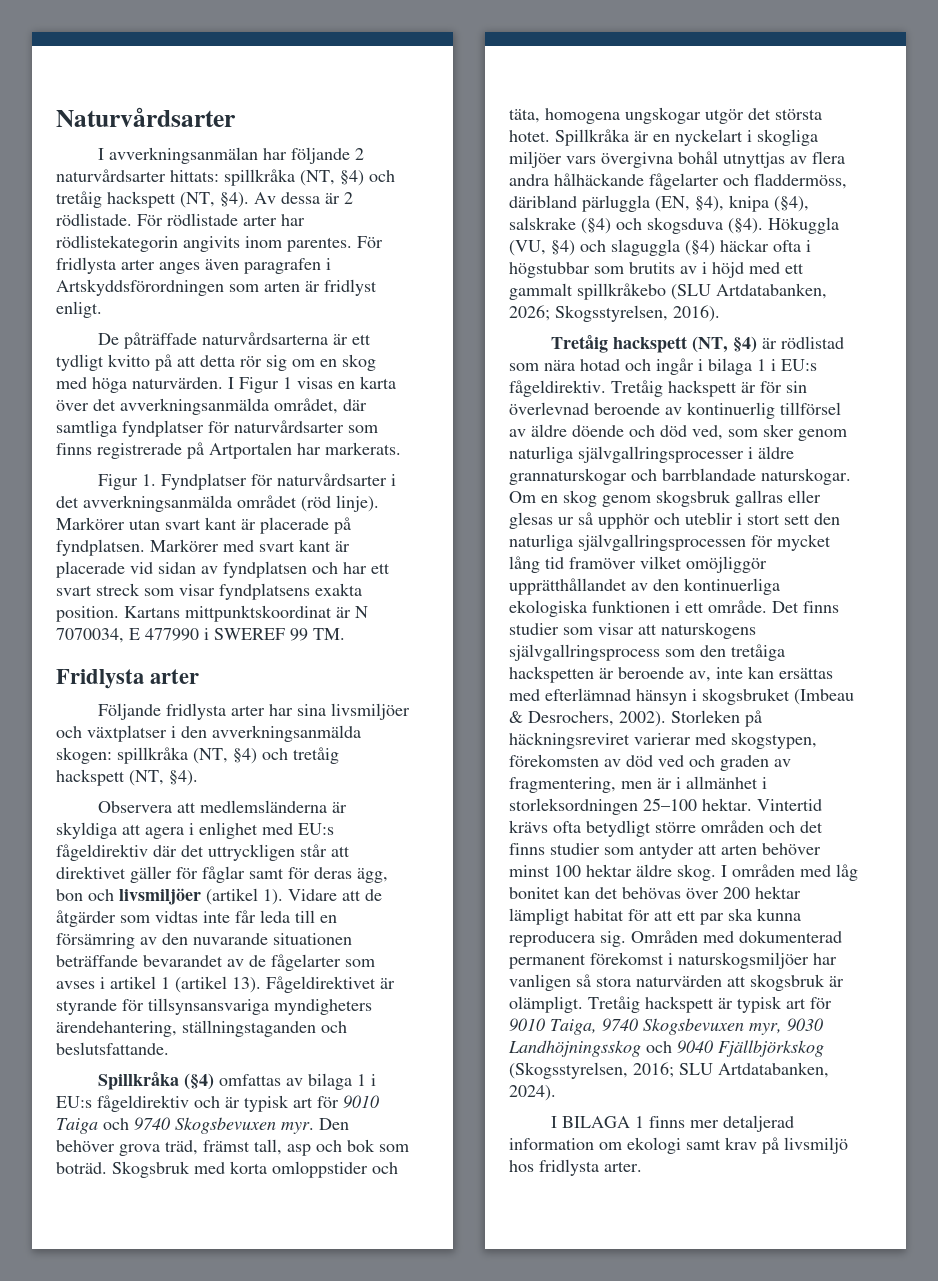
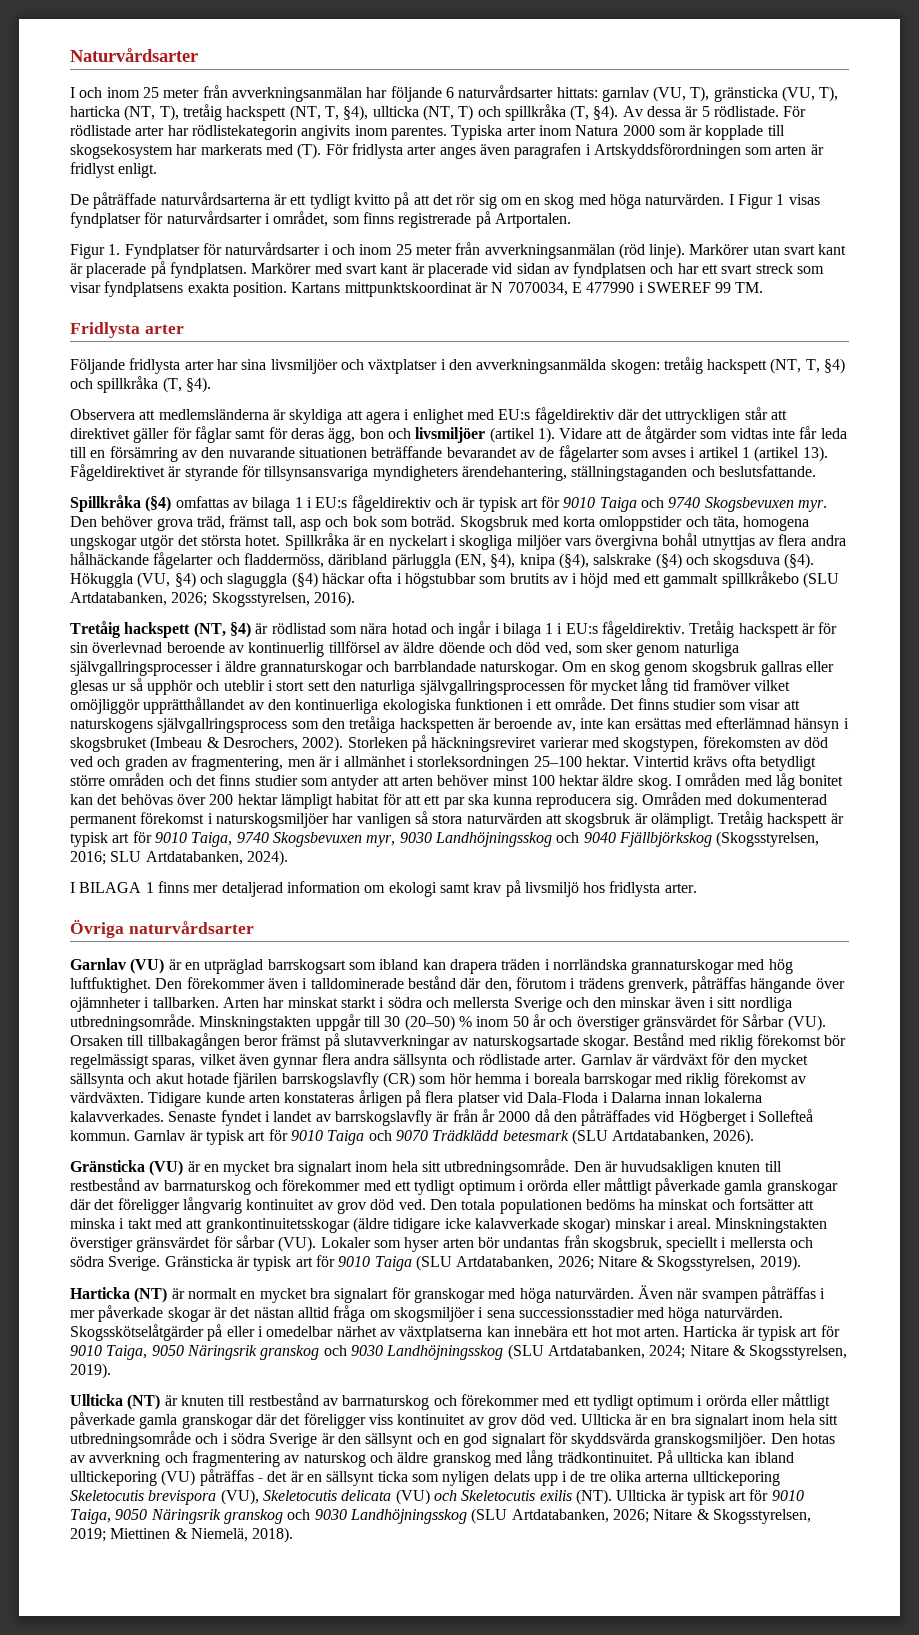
- I avverkningsanmälan har följande 2 naturvårdsarter hittats: spillkråka (NT, §4) och tretåig hackspett (NT, §4).
+ I och inom 25 meter från avverkningsanmälan har följande 6 naturvårdsarter hittats: garnlav (VU, T), gränsticka (VU, T), harticka (NT, T), tretåig hackspett (NT, T, §4), ullticka (NT, T) och spillkråka (T, §4).
- Av dessa är 2 rödlistade.
+ Av dessa är 5 rödlistade.
- För fridlysta arter anges även paragrafen i Artskyddsförordningen som arten är fridlyst enligt.
+ Typiska arter inom Natura 2000 som är kopplade till skogsekosystem har markerats med (T). För fridlysta arter anges även paragrafen i Artskyddsförordningen som arten är fridlyst enligt.
- De påträffade naturvårdsarterna är ett tydligt kvitto på att detta rör sig om en skog med höga naturvärden.
+ De påträffade naturvårdsarterna är ett tydligt kvitto på att det rör sig om en skog med höga naturvärden.
- I Figur 1 visas en karta över det avverkningsanmälda området, där samtliga fyndplatser för naturvårdsarter som finns registrerade på Artportalen har markerats.
+ I Figur 1 visas fyndplatser för naturvårdsarter i området, som finns registrerade på Artportalen.
- Figur 1. Fyndplatser för naturvårdsarter i det avverkningsanmälda området (röd linje).
+ Figur 1. Fyndplatser för naturvårdsarter i och inom 25 meter från avverkningsanmälan (röd linje).
- Följande fridlysta arter har sina livsmiljöer och växtplatser i den avverkningsanmälda skogen: spillkråka (NT, §4) och tretåig hackspett (NT, §4).
+ Följande fridlysta arter har sina livsmiljöer och växtplatser i den avverkningsanmälda skogen: tretåig hackspett (NT, T, §4) och spillkråka (T, §4).
+ Övriga naturvårdsarter
+ Garnlav (VU) är en utpräglad barrskogsart som ibland kan drapera träden i norrländska grannaturskogar med hög luftfuktighet. Den förekommer även i talldominerade bestånd där den, förutom i trädens grenverk, påträffas hängande över ojämnheter i tallbarken. Arten har minskat starkt i södra och mellersta Sverige och den minskar även i sitt nordliga utbredningsområde. Minskningstakten uppgår till 30 (20–50) % inom 50 år och överstiger gränsvärdet för Sårbar (VU). Orsaken till tillbakagången beror främst på slutavverkningar av naturskogsartade skogar. Bestånd med riklig förekomst bör regelmässigt sparas, vilket även gynnar flera andra sällsynta och rödlistade arter. Garnlav är värdväxt för den mycket sällsynta och akut hotade fjärilen barrskogslavfly (CR) som hör hemma i boreala barrskogar med riklig förekomst av värdväxten. Tidigare kunde arten konstateras årligen på flera platser vid Dala-Floda i Dalarna innan lokalerna kalavverkades. Senaste fyndet i landet av barrskogslavfly är från år 2000 då den påträffades vid Högberget i Sollefteå kommun. Garnlav är typisk art för 9010 Taiga och 9070 Trädklädd betesmark (SLU Artdatabanken, 2026).
+ Gränsticka (VU) är en mycket bra signalart inom hela sitt utbredningsområde. Den är huvudsakligen knuten till restbestånd av barrnaturskog och förekommer med ett tydligt optimum i orörda eller måttligt påverkade gamla granskogar där det föreligger långvarig kontinuitet av grov död ved. Den totala populationen bedöms ha minskat och fortsätter att minska i takt med att grankontinuitetsskogar (äldre tidigare icke kalavverkade skogar) minskar i areal. Minskningstakten överstiger gränsvärdet för sårbar (VU). Lokaler som hyser arten bör undantas från skogsbruk, speciellt i mellersta och södra Sverige. Gränsticka är typisk art för 9010 Taiga (SLU Artdatabanken, 2026; Nitare & Skogsstyrelsen, 2019).
+ Harticka (NT) är normalt en mycket bra signalart för granskogar med höga naturvärden. Även när svampen påträffas i mer påverkade skogar är det nästan alltid fråga om skogsmiljöer i sena successionsstadier med höga naturvärden. Skogsskötselåtgärder på eller i omedelbar närhet av växtplatserna kan innebära ett hot mot arten. Harticka är typisk art för 9010 Taiga, 9050 Näringsrik granskog och 9030 Landhöjningsskog (SLU Artdatabanken, 2024; Nitare & Skogsstyrelsen, 2019).
+ Ullticka (NT) är knuten till restbestånd av barrnaturskog och förekommer med ett tydligt optimum i orörda eller måttligt påverkade gamla granskogar där det föreligger viss kontinuitet av grov död ved. Ullticka är en bra signalart inom hela sitt utbredningsområde och i södra Sverige är den sällsynt och en god signalart för skyddsvärda granskogsmiljöer. Den hotas av avverkning och fragmentering av naturskog och äldre granskog med lång trädkontinuitet. På ullticka kan ibland ulltickeporing (VU) påträffas - det är en sällsynt ticka som nyligen delats upp i de tre olika arterna ulltickeporing Skeletocutis brevispora (VU), Skeletocutis delicata (VU) och Skeletocutis exilis (NT). Ullticka är typisk art för 9010 Taiga, 9050 Näringsrik granskog och 9030 Landhöjningsskog (SLU Artdatabanken, 2026; Nitare & Skogsstyrelsen, 2019; Miettinen & Niemelä, 2018).

